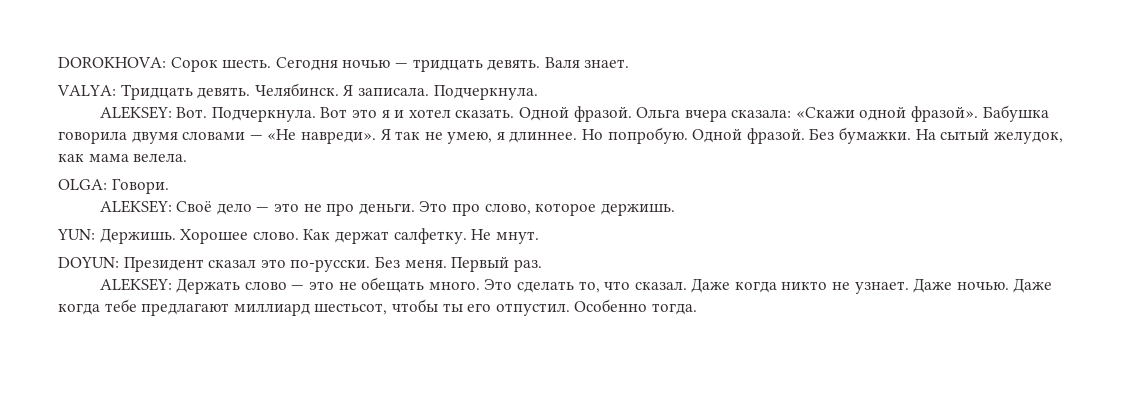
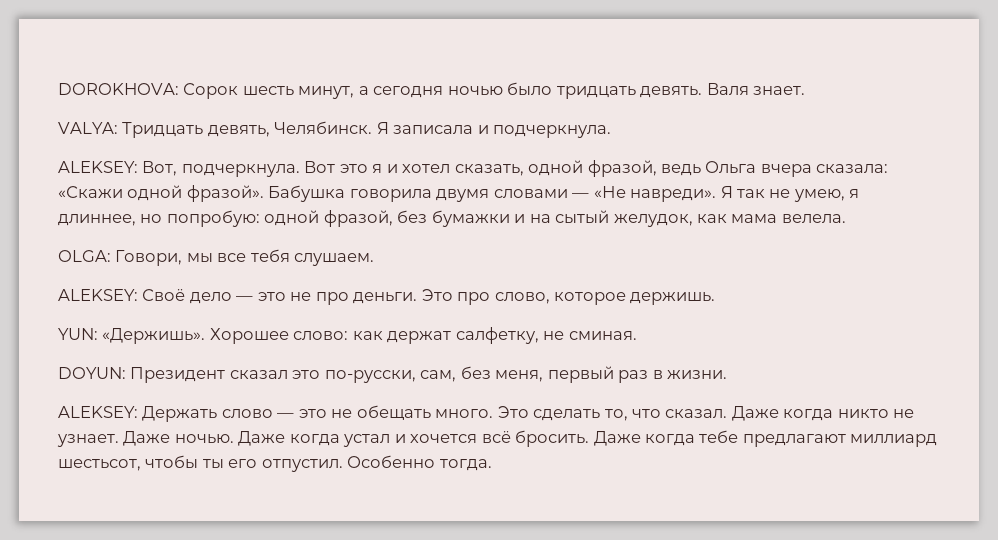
- DOROKHOVA: Сорок шесть. Сегодня ночью — тридцать девять.
+ DOROKHOVA: Сорок шесть минут, а сегодня ночью было тридцать девять.
- VALYA: Тридцать девять. Челябинск.
+ VALYA: Тридцать девять, Челябинск.
- Я записала. Подчеркнула.
- ALEKSEY: Вот. Подчеркнула.
+ Я записала и подчеркнула.
+ ALEKSEY: Вот, подчеркнула.
- Вот это я и хотел сказать. Одной фразой. Ольга вчера сказала: «Скажи одной фразой».
+ Вот это я и хотел сказать, одной фразой, ведь Ольга вчера сказала: «Скажи одной фразой».
- Я так не умею, я длиннее. Но попробую. Одной фразой. Без бумажки. На сытый желудок, как мама велела.
+ Я так не умею, я длиннее, но попробую: одной фразой, без бумажки и на сытый желудок, как мама велела.
- OLGA: Говори.
+ OLGA: Говори, мы все тебя слушаем.
- YUN: Держишь. Хорошее слово. Как держат салфетку. Не мнут.
- DOYUN: Президент сказал это по-русски. Без меня. Первый раз.
+ YUN: «Держишь». Хорошее слово: как держат салфетку, не сминая.
+ DOYUN: Президент сказал это по-русски, сам, без меня, первый раз в жизни.
- Даже когда тебе предлагают миллиард шестьсот, чтобы ты его отпустил.
+ Даже когда устал и хочется всё бросить. Даже когда тебе предлагают миллиард шестьсот, чтобы ты его отпустил.

